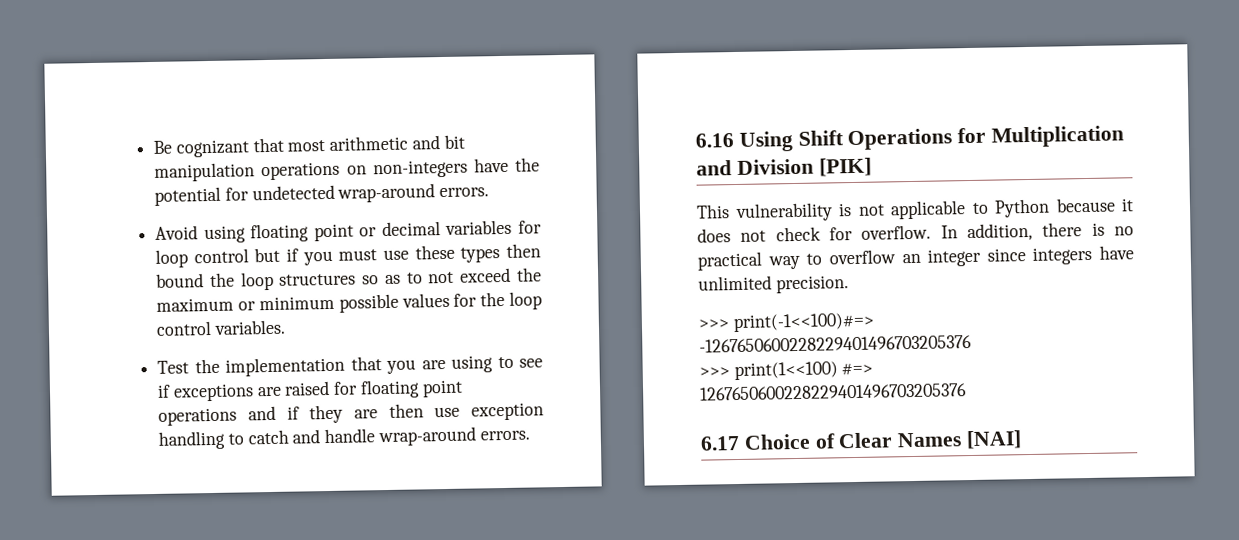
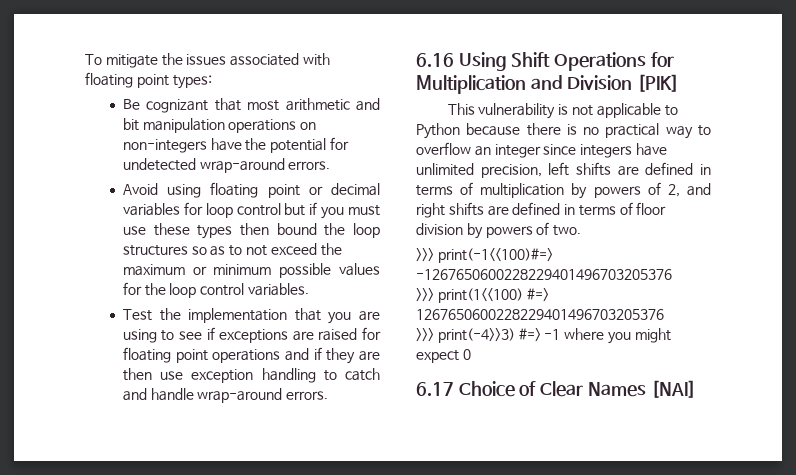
+ To mitigate the issues associated with floating point types:
- This vulnerability is not applicable to Python because it does not check for overflow. In addition, there is no practical way to overflow an integer since integers have unlimited precision.
+ This vulnerability is not applicable to Python because there is no practical way to overflow an integer since integers have unlimited precision, left shifts are defined in terms of multiplication by powers of 2, and right shifts are defined in terms of floor division by powers of two.
+ >>> print(-4>>3) #=> -1 where you might expect 0

